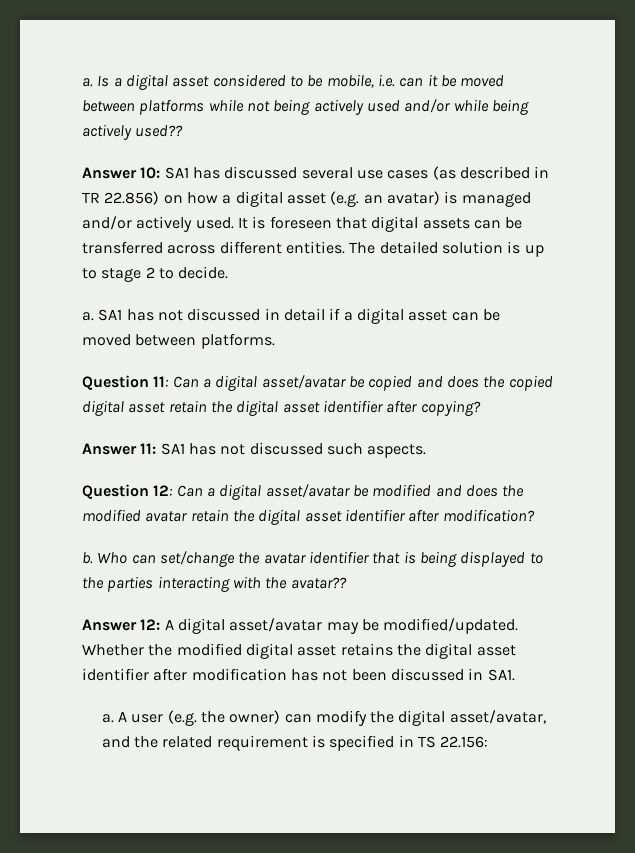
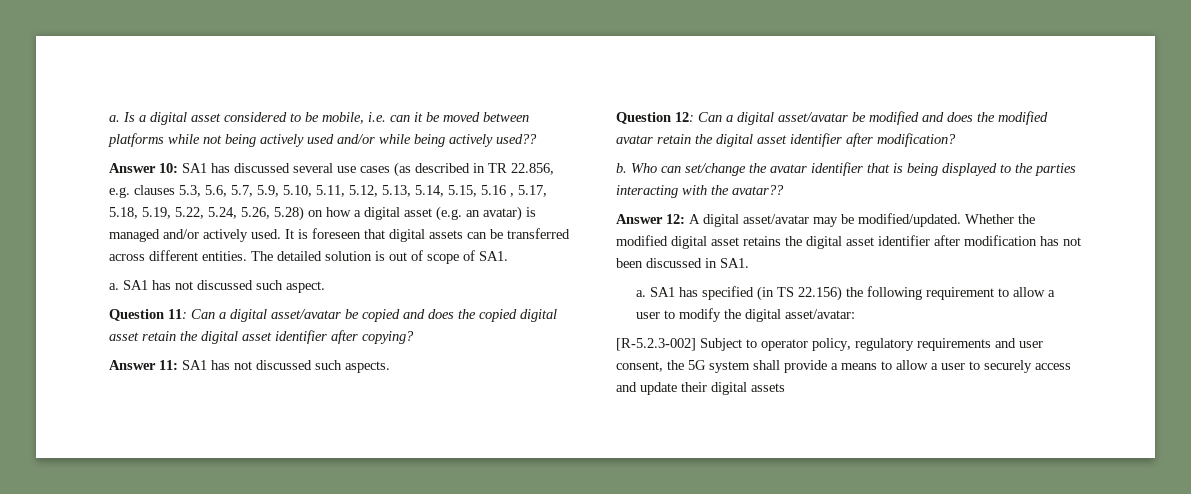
- Answer 10: SA1 has discussed several use cases (as described in TR 22.856) on how a digital asset (e.g. an avatar) is managed and/or actively used.
+ Answer 10: SA1 has discussed several use cases (as described in TR 22.856, e.g. clauses 5.3, 5.6, 5.7, 5.9, 5.10, 5.11, 5.12, 5.13, 5.14, 5.15, 5.16 , 5.17, 5.18, 5.19, 5.22, 5.24, 5.26, 5.28) on how a digital asset (e.g. an avatar) is managed and/or actively used.
- The detailed solution is up to stage 2 to decide.
+ The detailed solution is out of scope of SA1.
- SA1 has not discussed in detail if a digital asset can be moved between platforms.
+ SA1 has not discussed such aspect.
- A user (e.g. the owner) can modify the digital asset/avatar, and the related requirement is specified in TS 22.156:
+ SA1 has specified (in TS 22.156) the following requirement to allow a user to modify the digital asset/avatar:
+ [R-5.2.3-002] Subject to operator policy, regulatory requirements and user consent, the 5G system shall provide a means to allow a user to securely access and update their digital assets

